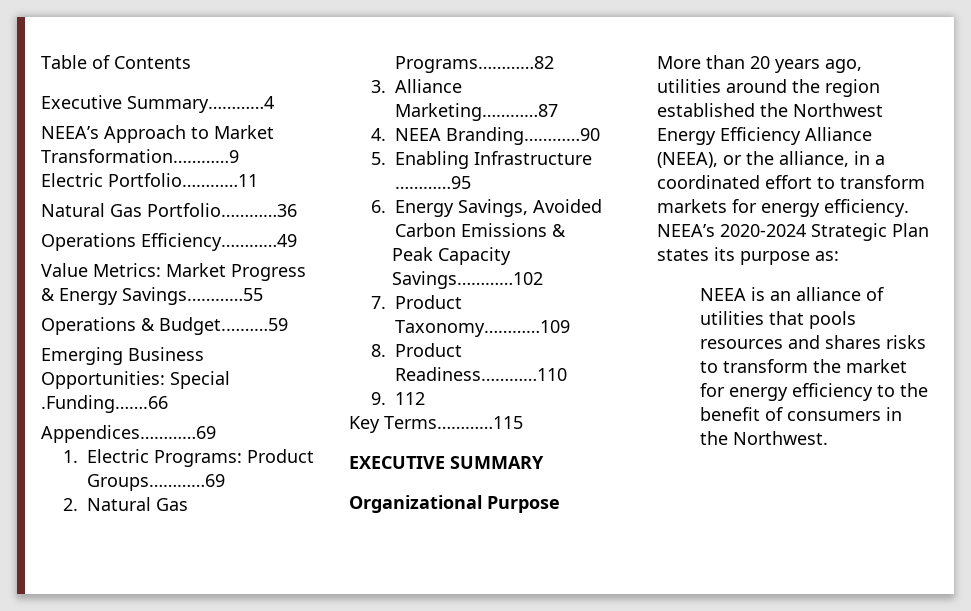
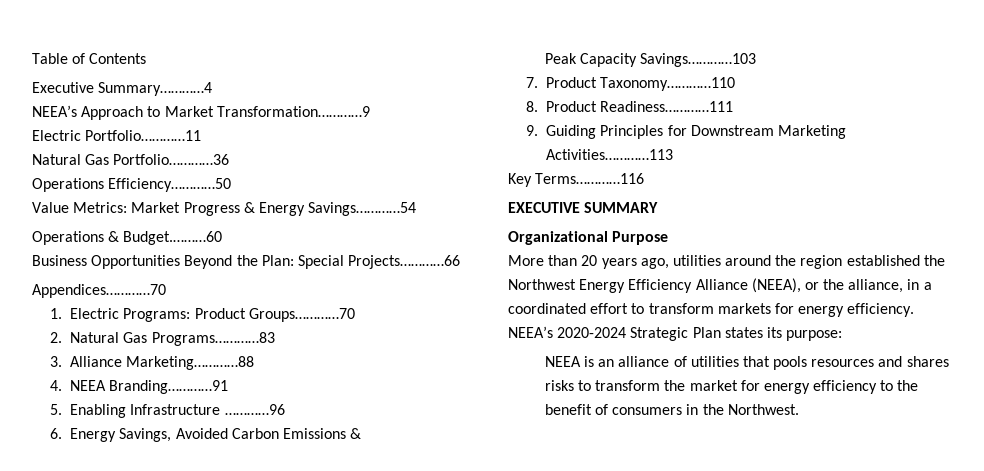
- Operations Efficiency…………49
+ Operations Efficiency…………50
- Value Metrics: Market Progress & Energy Savings…………55
+ Value Metrics: Market Progress & Energy Savings…………54
- Operations & Budget.………59
- Emerging Business Opportunities: Special .Funding…….66
- Appendices…………69
+ Operations & Budget.………60
+ Business Opportunities Beyond the Plan: Special Projects…………66
+ Appendices…………70
- 1. Electric Programs: Product Groups…………69
+ 1. Electric Programs: Product Groups…………70
- 2. Natural Gas Programs…………82
+ 2. Natural Gas Programs…………83
- 3. Alliance Marketing…………87
+ 3. Alliance Marketing…………88
- 4. NEEA Branding…………90
+ 4. NEEA Branding…………91
- 5. Enabling Infrastructure …………95
+ 5. Enabling Infrastructure …………96
- Peak Capacity Savings…………102
+ Peak Capacity Savings…………103
- 7. Product Taxonomy…………109
+ 7. Product Taxonomy…………110
- 8. Product Readiness…………110
+ 8. Product Readiness…………111
- 9. 112
+ 9. Guiding Principles for Downstream Marketing Activities…………113
- Key Terms…………115
+ Key Terms…………116
- NEEA’s 2020-2024 Strategic Plan states its purpose as:
+ NEEA’s 2020-2024 Strategic Plan states its purpose:

